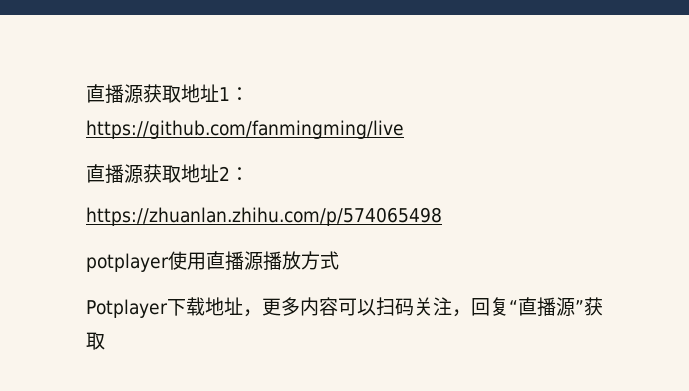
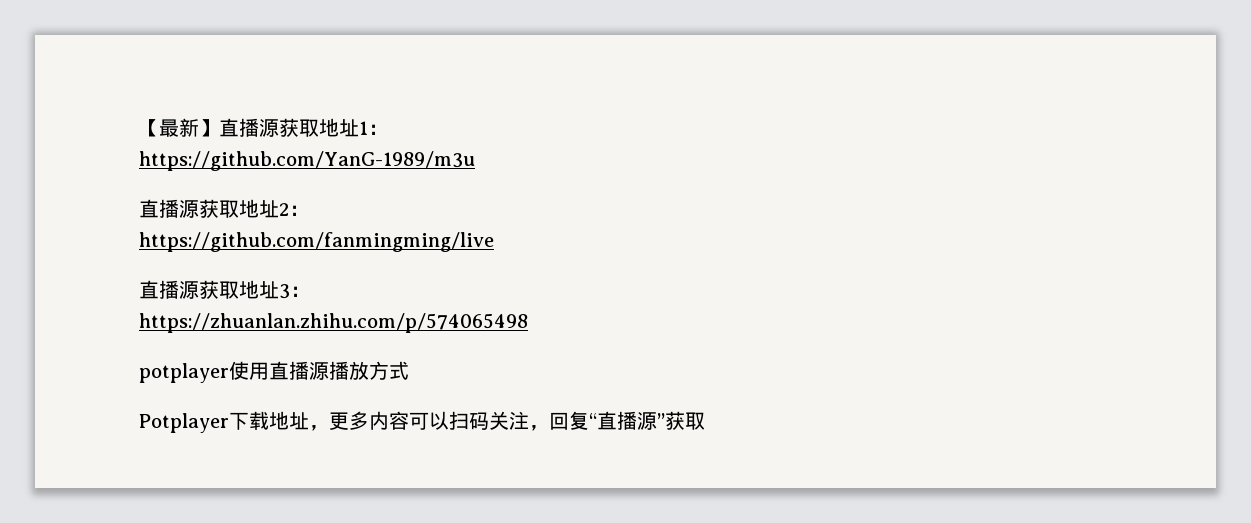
- 直播源获取地址1：
+ 【最新】直播源获取地址1：
+ https://github.com/YanG-1989/m3u
+ 直播源获取地址2：
- 直播源获取地址2：
+ 直播源获取地址3：

